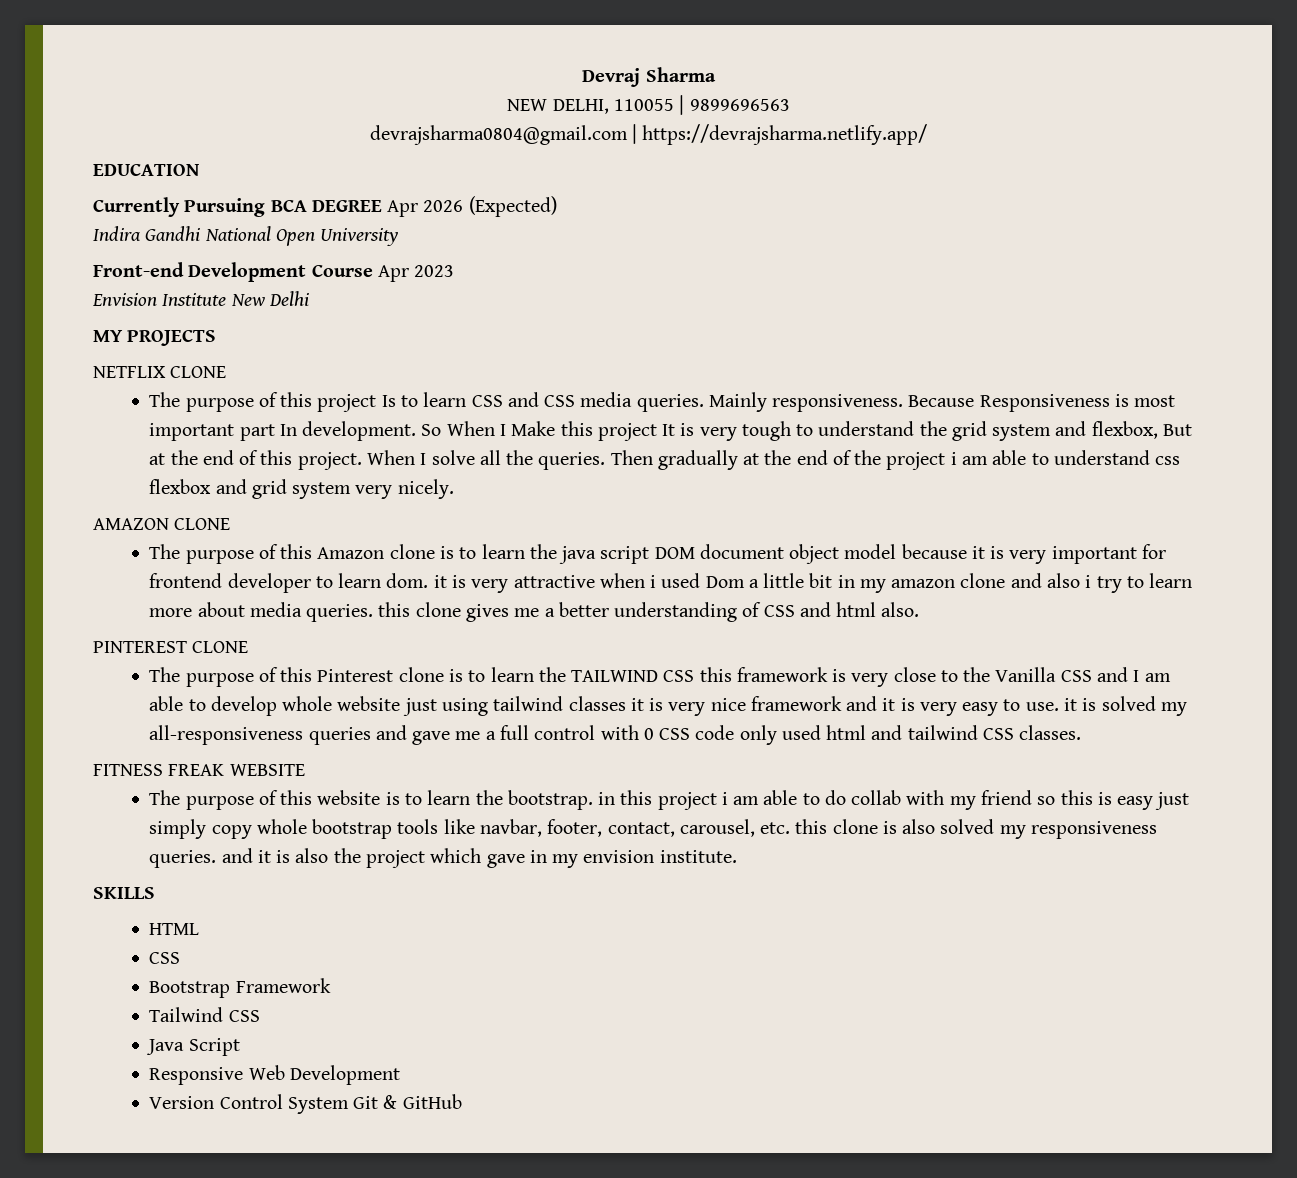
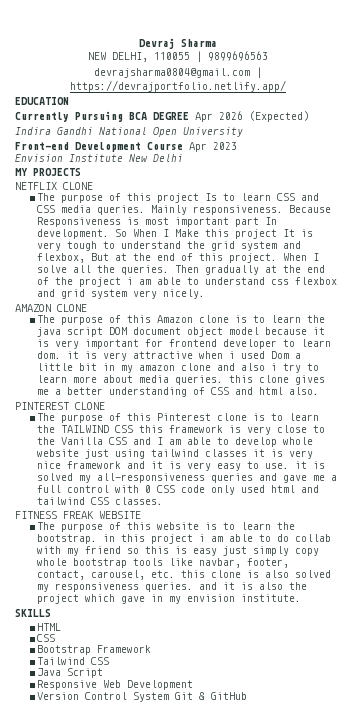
- devrajsharma0804@gmail.com | https://devrajsharma.netlify.app/
+ devrajsharma0804@gmail.com | https://devrajportfolio.netlify.app/

